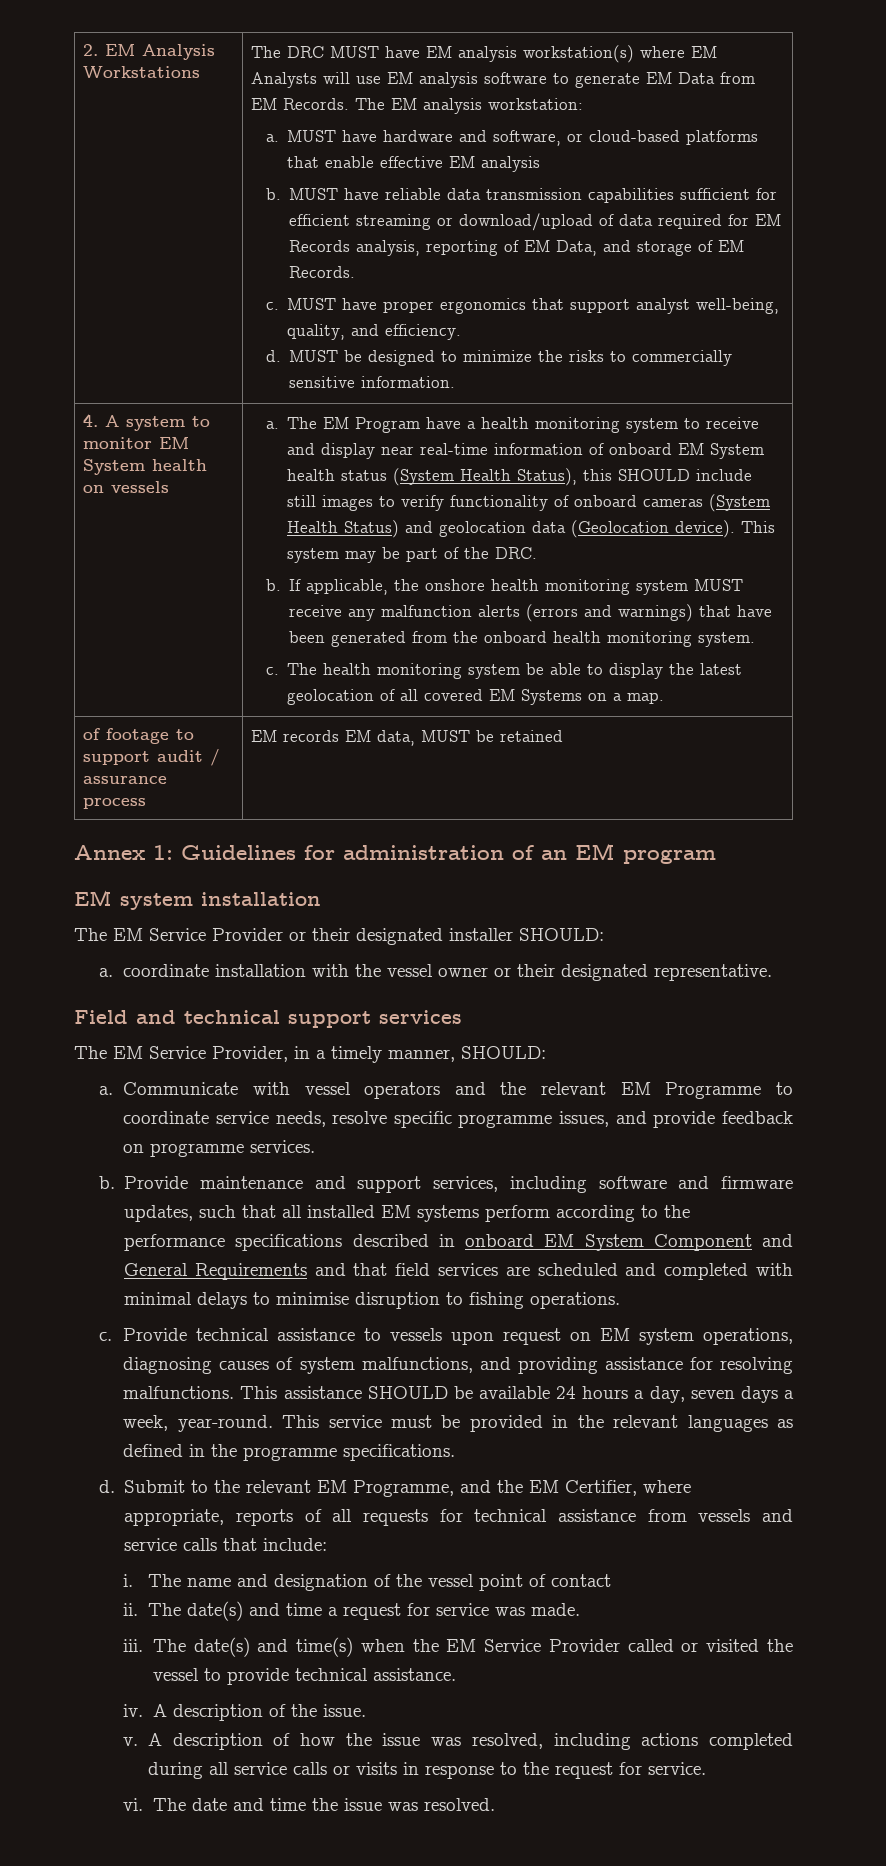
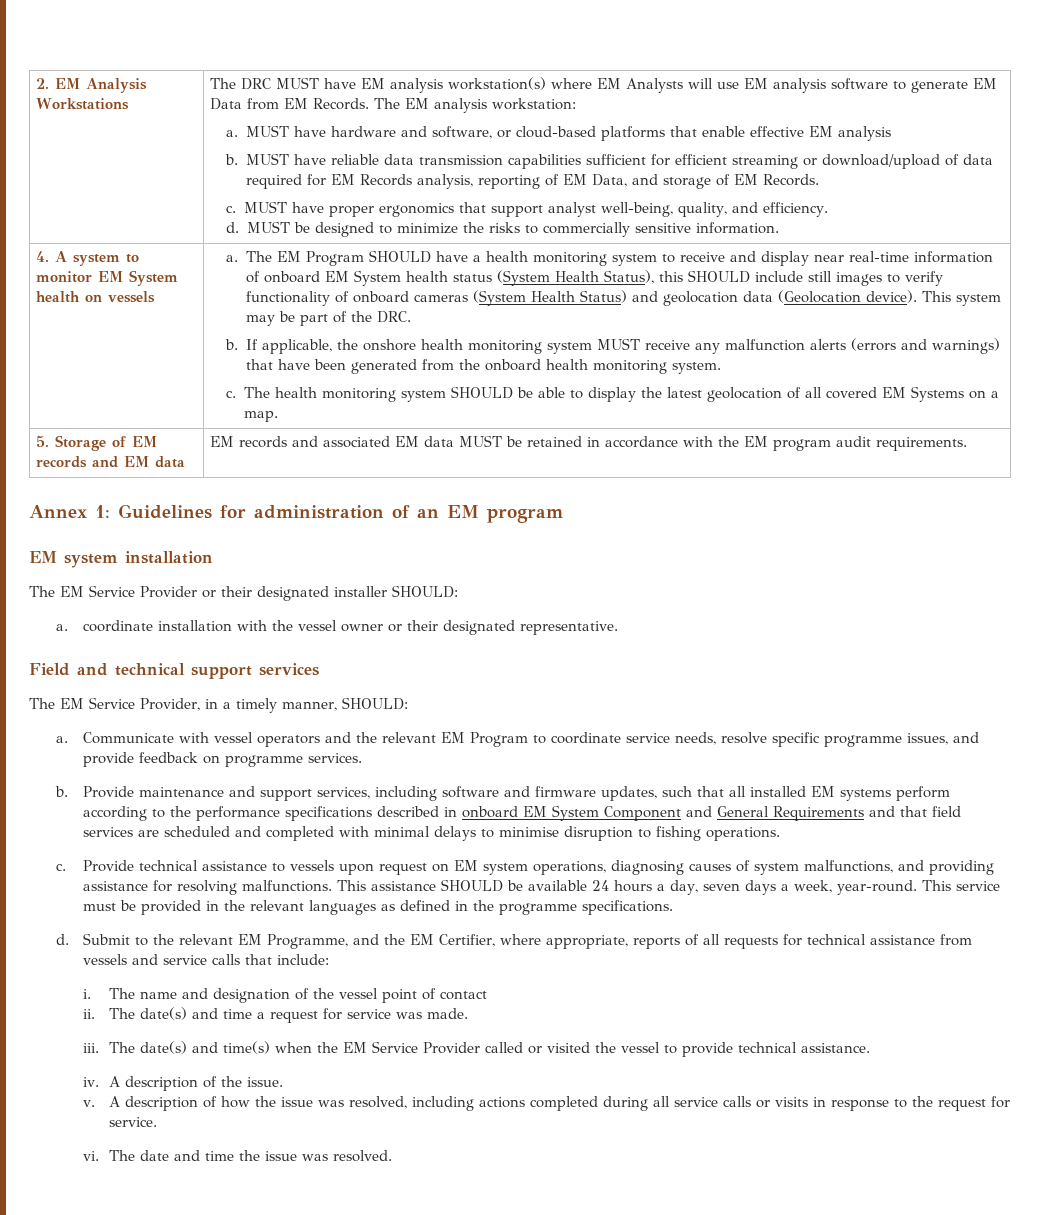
- The EM Program have a health monitoring system to receive and display near real-time information of onboard EM System health status (System Health Status), this SHOULD include still images to verify functionality of onboard cameras (System Health Status) and geolocation data (Geolocation device).
+ The EM Program SHOULD have a health monitoring system to receive and display near real-time information of onboard EM System health status (System Health Status), this SHOULD include still images to verify functionality of onboard cameras (System Health Status) and geolocation data (Geolocation device).
- The health monitoring system be able to display the latest geolocation of all covered EM Systems on a map.
+ The health monitoring system SHOULD be able to display the latest geolocation of all covered EM Systems on a map.
- of footage to support audit / assurance process | EM records EM data, MUST be retained
+ 5. Storage of EM records and EM data | EM records and associated EM data MUST be retained in accordance with the EM program audit requirements.
- Communicate with vessel operators and the relevant EM Programme to coordinate service needs, resolve specific programme issues, and provide feedback on programme services.
+ Communicate with vessel operators and the relevant EM Program to coordinate service needs, resolve specific programme issues, and provide feedback on programme services.

